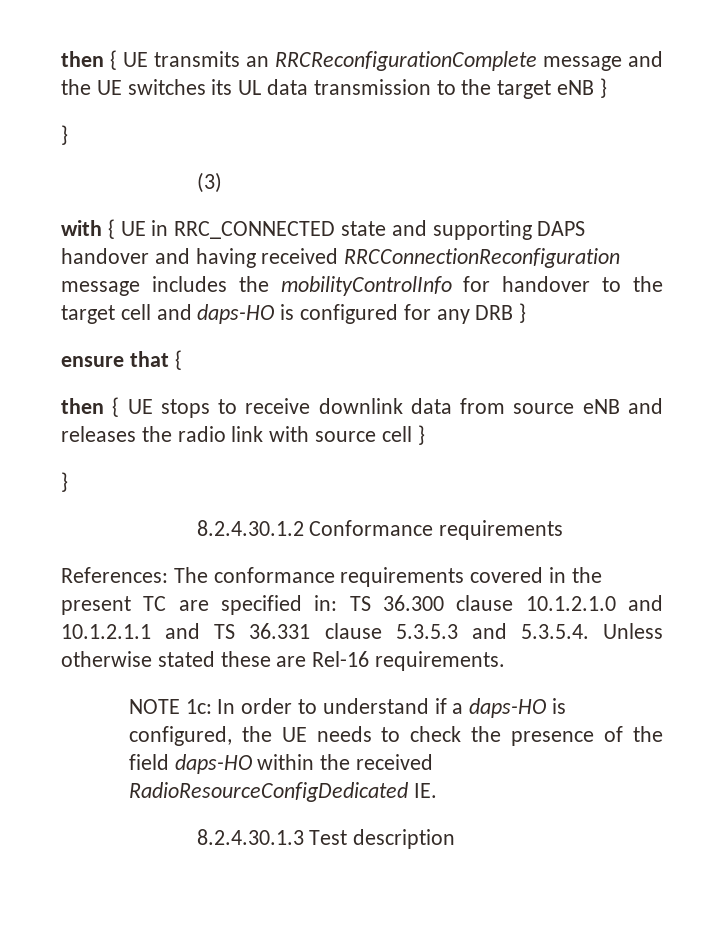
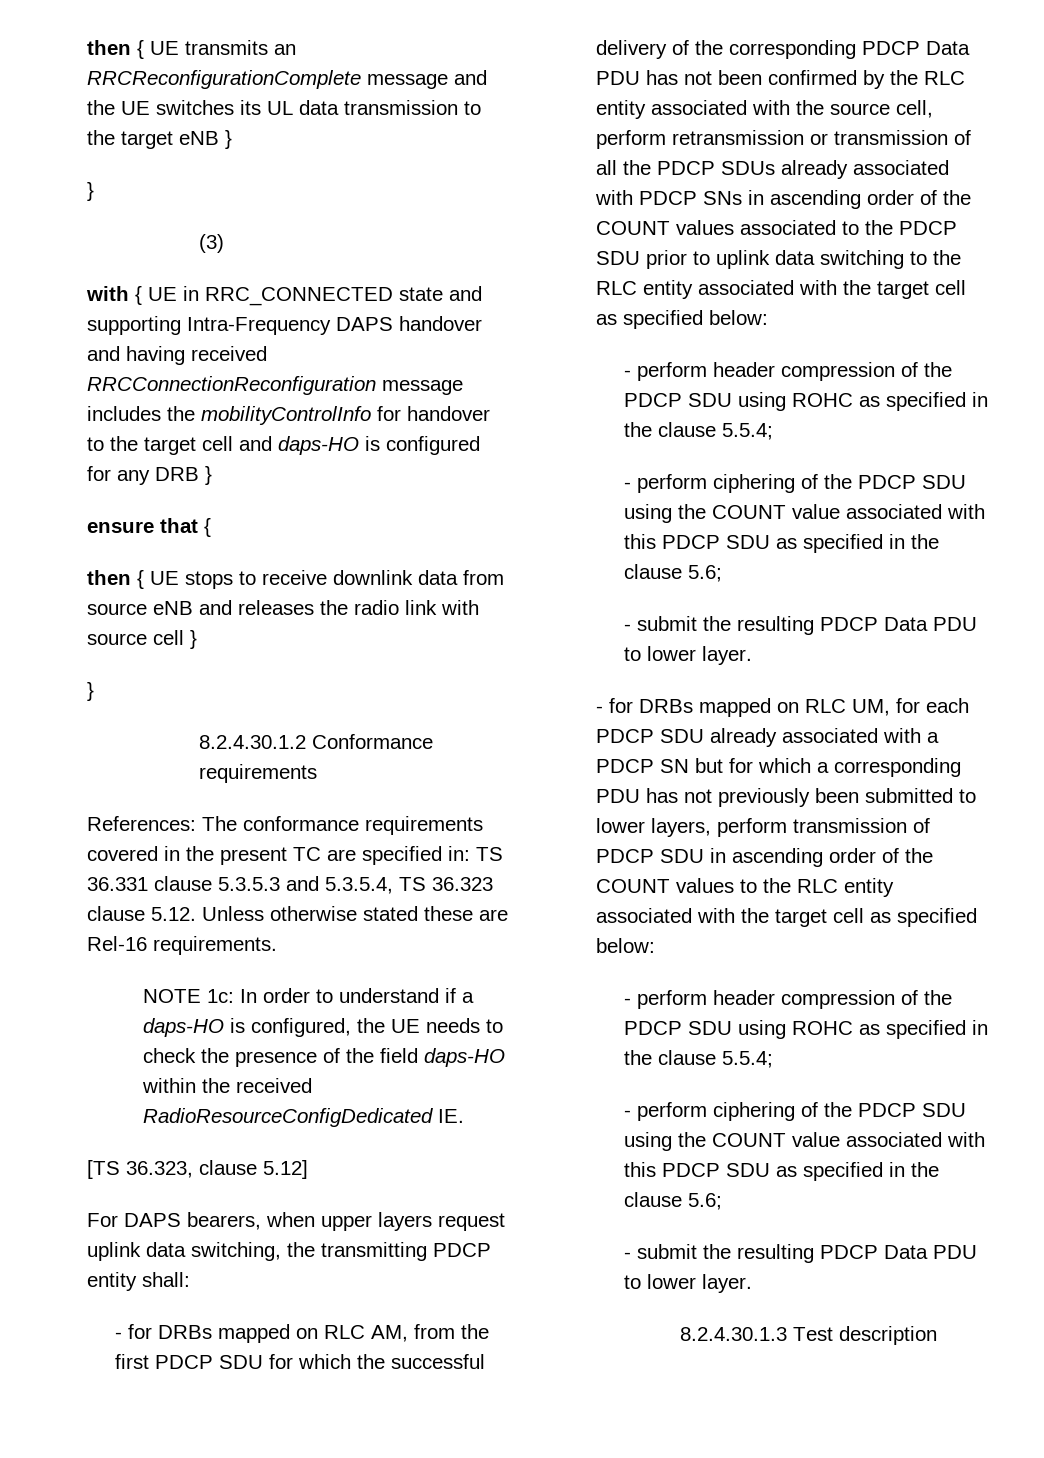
- with { UE in RRC_CONNECTED state and supporting DAPS handover and having received RRCConnectionReconfiguration message includes the mobilityControlInfo for handover to the target cell and daps-HO is configured for any DRB }
+ with { UE in RRC_CONNECTED state and supporting Intra-Frequency DAPS handover and having received RRCConnectionReconfiguration message includes the mobilityControlInfo for handover to the target cell and daps-HO is configured for any DRB }
- References: The conformance requirements covered in the present TC are specified in: TS 36.300 clause 10.1.2.1.0 and 10.1.2.1.1 and TS 36.331 clause 5.3.5.3 and 5.3.5.4. Unless otherwise stated these are Rel-16 requirements.
+ References: The conformance requirements covered in the present TC are specified in: TS 36.331 clause 5.3.5.3 and 5.3.5.4, TS 36.323 clause 5.12. Unless otherwise stated these are Rel-16 requirements.
+ [TS 36.323, clause 5.12]
+ For DAPS bearers, when upper layers request uplink data switching, the transmitting PDCP entity shall:
+ - for DRBs mapped on RLC AM, from the first PDCP SDU for which the successful delivery of the corresponding PDCP Data PDU has not been confirmed by the RLC entity associated with the source cell, perform retransmission or transmission of all the PDCP SDUs already associated with PDCP SNs in ascending order of the COUNT values associated to the PDCP SDU prior to uplink data switching to the RLC entity associated with the target cell as specified below:
+ - perform header compression of the PDCP SDU using ROHC as specified in the clause 5.5.4;
+ - perform ciphering of the PDCP SDU using the COUNT value associated with this PDCP SDU as specified in the clause 5.6;
+ - submit the resulting PDCP Data PDU to lower layer.
+ - for DRBs mapped on RLC UM, for each PDCP SDU already associated with a PDCP SN but for which a corresponding PDU has not previously been submitted to lower layers, perform transmission of PDCP SDU in ascending order of the COUNT values to the RLC entity associated with the target cell as specified below:
+ - perform header compression of the PDCP SDU using ROHC as specified in the clause 5.5.4;
+ - perform ciphering of the PDCP SDU using the COUNT value associated with this PDCP SDU as specified in the clause 5.6;
+ - submit the resulting PDCP Data PDU to lower layer.

